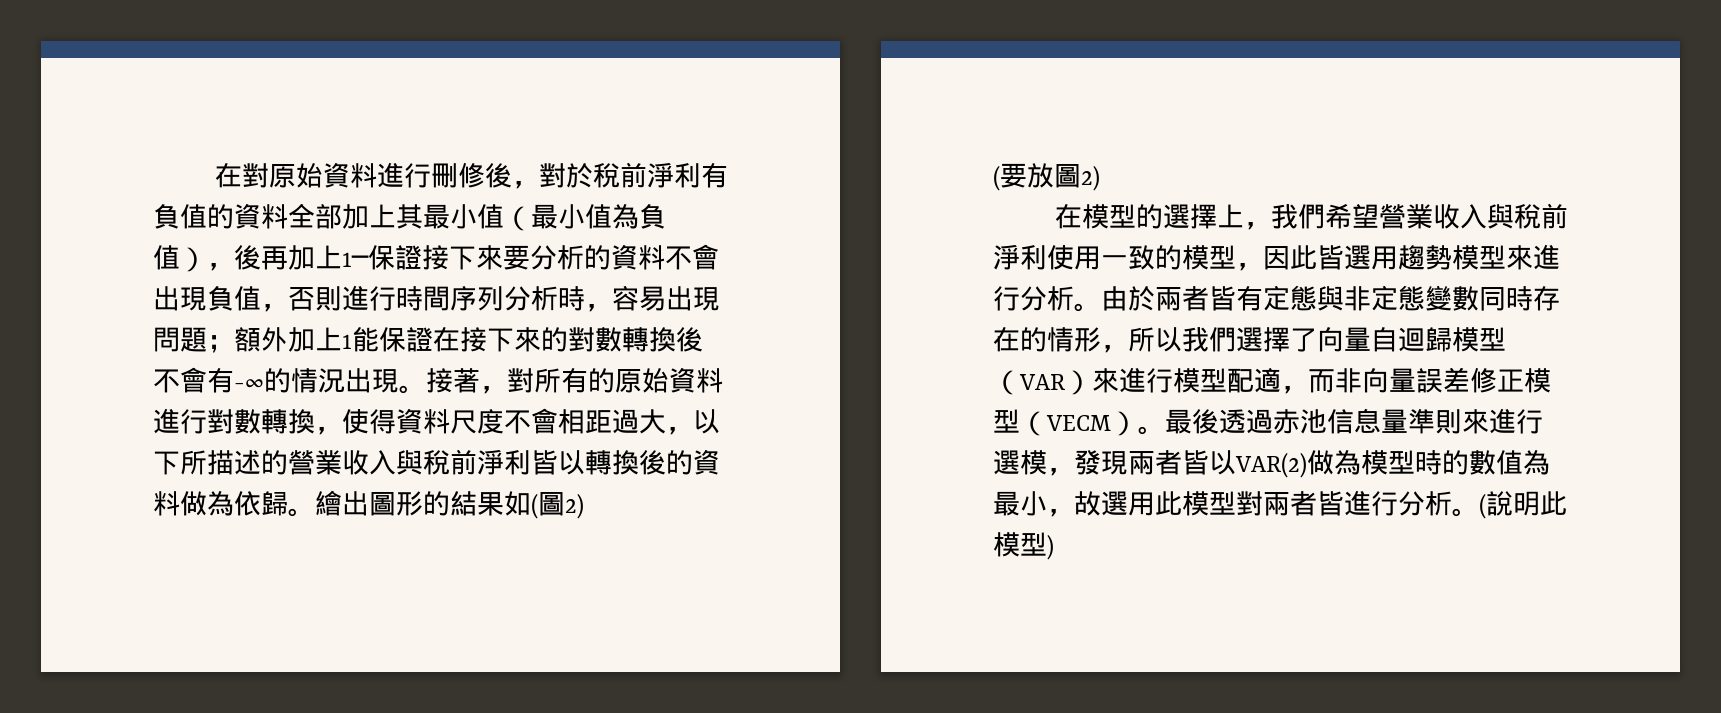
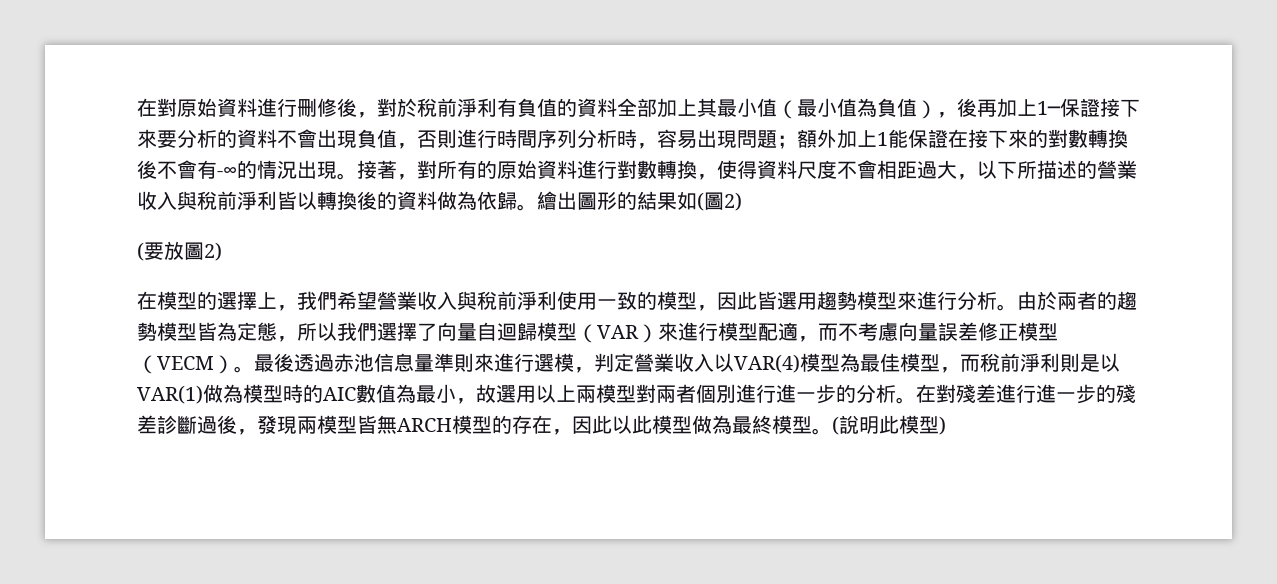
- 由於兩者皆有定態與非定態變數同時存在的情形，所以我們選擇了向量自迴歸模型（VAR）來進行模型配適，而非向量誤差修正模型（VECM）。
+ 由於兩者的趨勢模型皆為定態，所以我們選擇了向量自迴歸模型（VAR）來進行模型配適，而不考慮向量誤差修正模型（VECM）。
- 最後透過赤池信息量準則來進行選模，發現兩者皆以VAR(2)做為模型時的數值為最小，故選用此模型對兩者皆進行分析。
+ 最後透過赤池信息量準則來進行選模，判定營業收入以VAR(4)模型為最佳模型，而稅前淨利則是以VAR(1)做為模型時的AIC數值為最小，故選用以上兩模型對兩者個別進行進一步的分析。在對殘差進行進一步的殘差診斷過後，發現兩模型皆無ARCH模型的存在，因此以此模型做為最終模型。

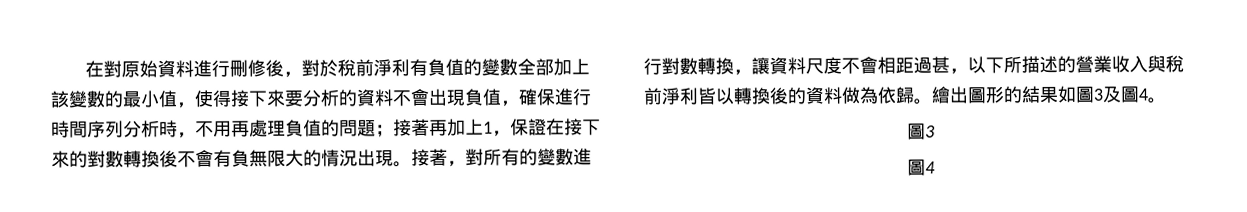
- 在對原始資料進行刪修後，對於稅前淨利有負值的資料全部加上其最小值（最小值為負值），後再加上1─保證接下來要分析的資料不會出現負值，否則進行時間序列分析時，容易出現問題；額外加上1能保證在接下來的對數轉換後不會有-∞的情況出現。
+ 在對原始資料進行刪修後，對於稅前淨利有負值的變數全部加上該變數的最小值，使得接下來要分析的資料不會出現負值，確保進行時間序列分析時，不用再處理負值的問題；接著再加上1，保證在接下來的對數轉換後不會有負無限大的情況出現。
- 接著，對所有的原始資料進行對數轉換，使得資料尺度不會相距過大，以下所描述的營業收入與稅前淨利皆以轉換後的資料做為依歸。
+ 接著，對所有的變數進行對數轉換，讓資料尺度不會相距過甚，以下所描述的營業收入與稅前淨利皆以轉換後的資料做為依歸。
- 繪出圖形的結果如(圖2)
- (要放圖2)
- 在模型的選擇上，我們希望營業收入與稅前淨利使用一致的模型，因此皆選用趨勢模型來進行分析。由於兩者的趨勢模型皆為定態，所以我們選擇了向量自迴歸模型（VAR）來進行模型配適，而不考慮向量誤差修正模型（VECM）。最後透過赤池信息量準則來進行選模，判定營業收入以VAR(4)模型為最佳模型，而稅前淨利則是以VAR(1)做為模型時的AIC數值為最小，故選用以上兩模型對兩者個別進行進一步的分析。在對殘差進行進一步的殘差診斷過後，發現兩模型皆無ARCH模型的存在，因此以此模型做為最終模型。(說明此模型)
+ 繪出圖形的結果如圖3及圖4。
+ 圖3
+ 圖4

